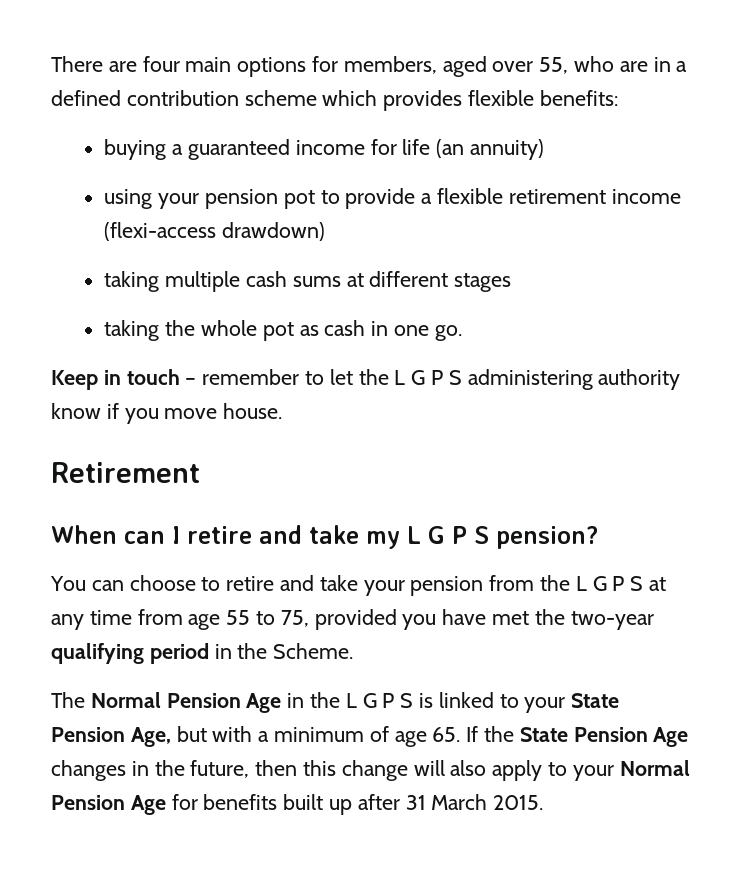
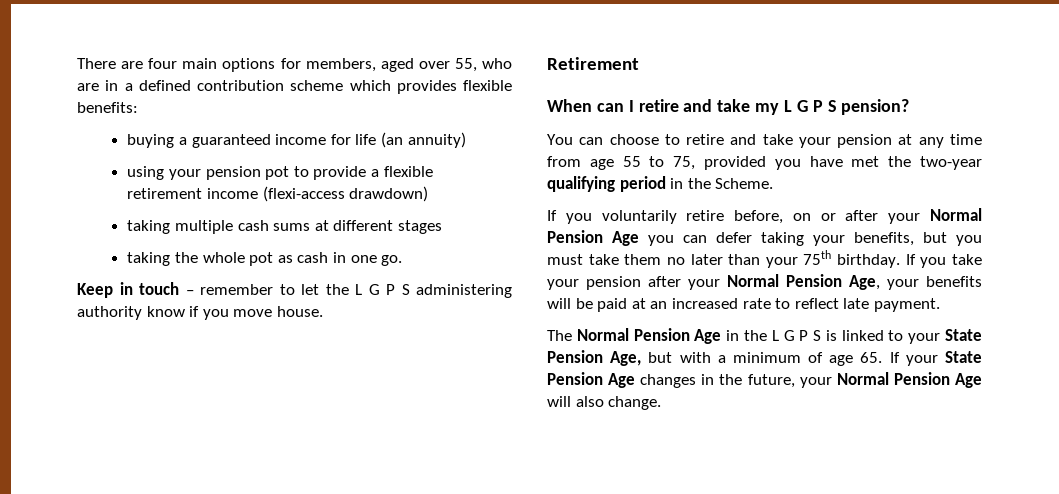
- You can choose to retire and take your pension from the L G P S at any time from age 55 to 75, provided you have met the two-year qualifying period in the Scheme.
+ You can choose to retire and take your pension at any time from age 55 to 75, provided you have met the two-year qualifying period in the Scheme.
+ If you voluntarily retire before, on or after your Normal Pension Age you can defer taking your benefits, but you must take them no later than your 75th birthday. If you take your pension after your Normal Pension Age, your benefits will be paid at an increased rate to reflect late payment.
- The Normal Pension Age in the L G P S is linked to your State Pension Age, but with a minimum of age 65. If the State Pension Age changes in the future, then this change will also apply to your Normal Pension Age for benefits built up after 31 March 2015.
+ The Normal Pension Age in the L G P S is linked to your State Pension Age, but with a minimum of age 65. If your State Pension Age changes in the future, your Normal Pension Age will also change.

